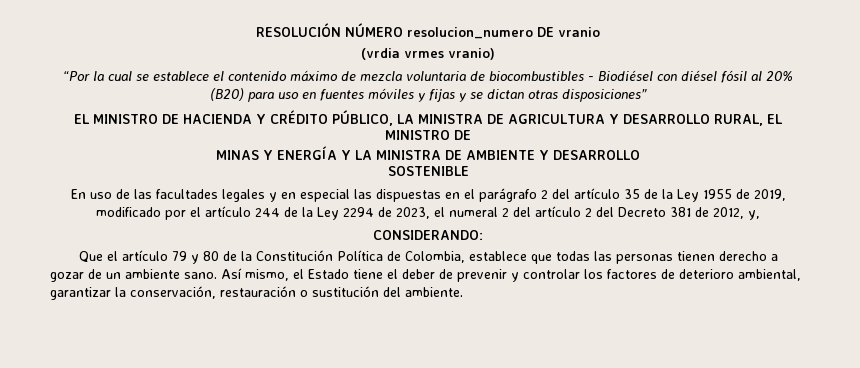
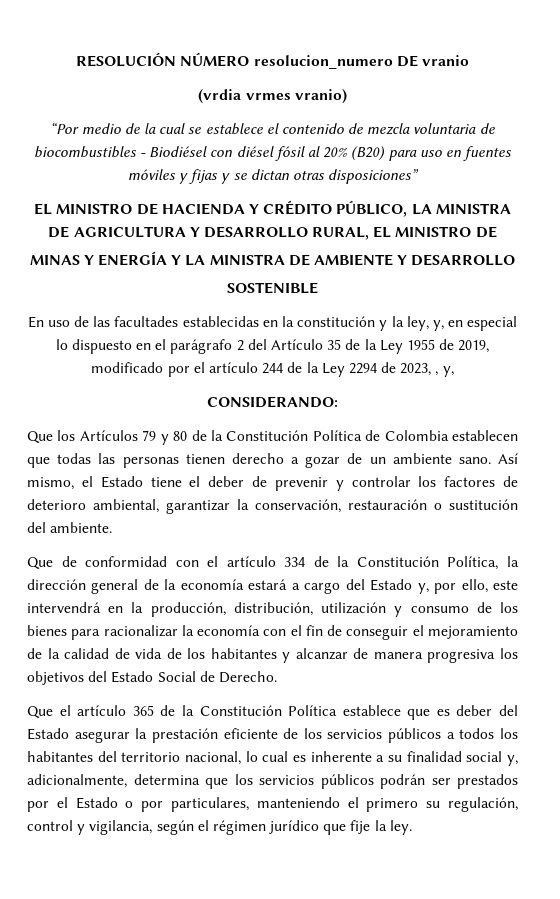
- “Por la cual se establece el contenido máximo de mezcla voluntaria de biocombustibles - Biodiésel con diésel fósil al 20% (B20) para uso en fuentes móviles y fijas y se dictan otras disposiciones”
+ “Por medio de la cual se establece el contenido de mezcla voluntaria de biocombustibles - Biodiésel con diésel fósil al 20% (B20) para uso en fuentes móviles y fijas y se dictan otras disposiciones”
- En uso de las facultades legales y en especial las dispuestas en el parágrafo 2 del artículo 35 de la Ley 1955 de 2019, modificado por el artículo 244 de la Ley 2294 de 2023, el numeral 2 del artículo 2 del Decreto 381 de 2012, y,
+ En uso de las facultades establecidas en la constitución y la ley, y, en especial lo dispuesto en el parágrafo 2 del Artículo 35 de la Ley 1955 de 2019, modificado por el artículo 244 de la Ley 2294 de 2023, , y,
- Que el artículo 79 y 80 de la Constitución Política de Colombia, establece que todas las personas tienen derecho a gozar de un ambiente sano.
+ Que los Artículos 79 y 80 de la Constitución Política de Colombia establecen que todas las personas tienen derecho a gozar de un ambiente sano.
+ Que de conformidad con el artículo 334 de la Constitución Política, la dirección general de la economía estará a cargo del Estado y, por ello, este intervendrá en la producción, distribución, utilización y consumo de los bienes para racionalizar la economía con el fin de conseguir el mejoramiento de la calidad de vida de los habitantes y alcanzar de manera progresiva los objetivos del Estado Social de Derecho.
+ Que el artículo 365 de la Constitución Política establece que es deber del Estado asegurar la prestación eficiente de los servicios públicos a todos los habitantes del territorio nacional, lo cual es inherente a su finalidad social y, adicionalmente, determina que los servicios públicos podrán ser prestados por el Estado o por particulares, manteniendo el primero su regulación, control y vigilancia, según el régimen jurídico que fije la ley.

